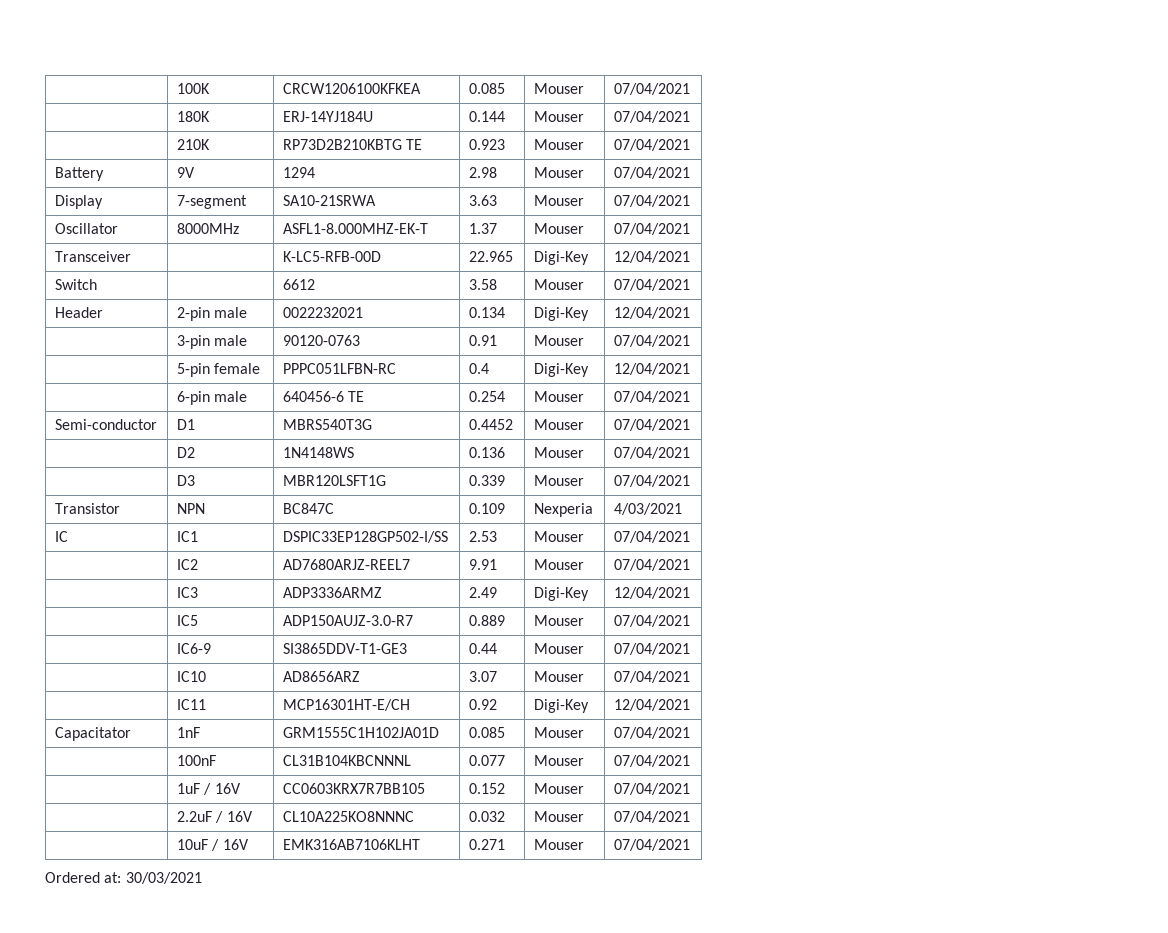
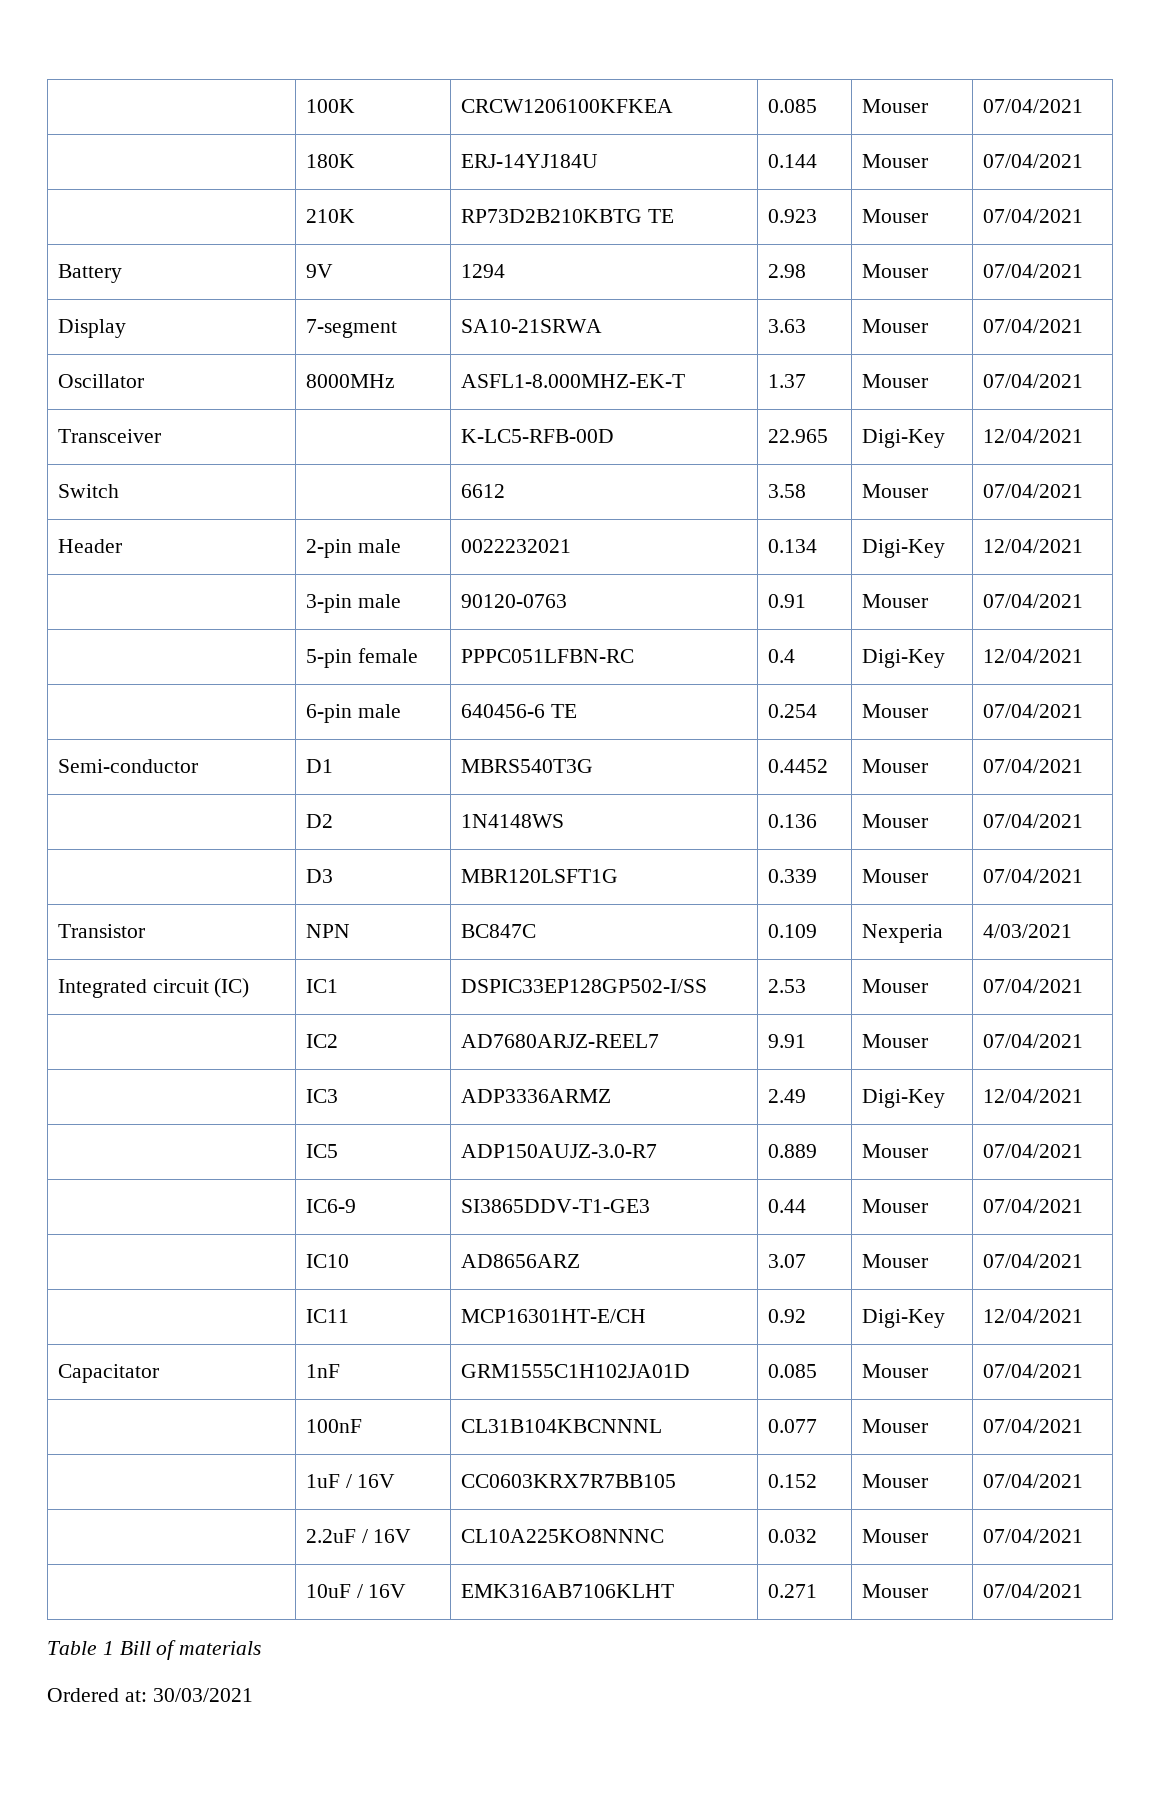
- IC | IC1 | DSPIC33EP128GP502-I/SS | 2.53 | Mouser | 07/04/2021
+ Integrated circuit (IC) | IC1 | DSPIC33EP128GP502-I/SS | 2.53 | Mouser | 07/04/2021
+ Table 1 Bill of materials

